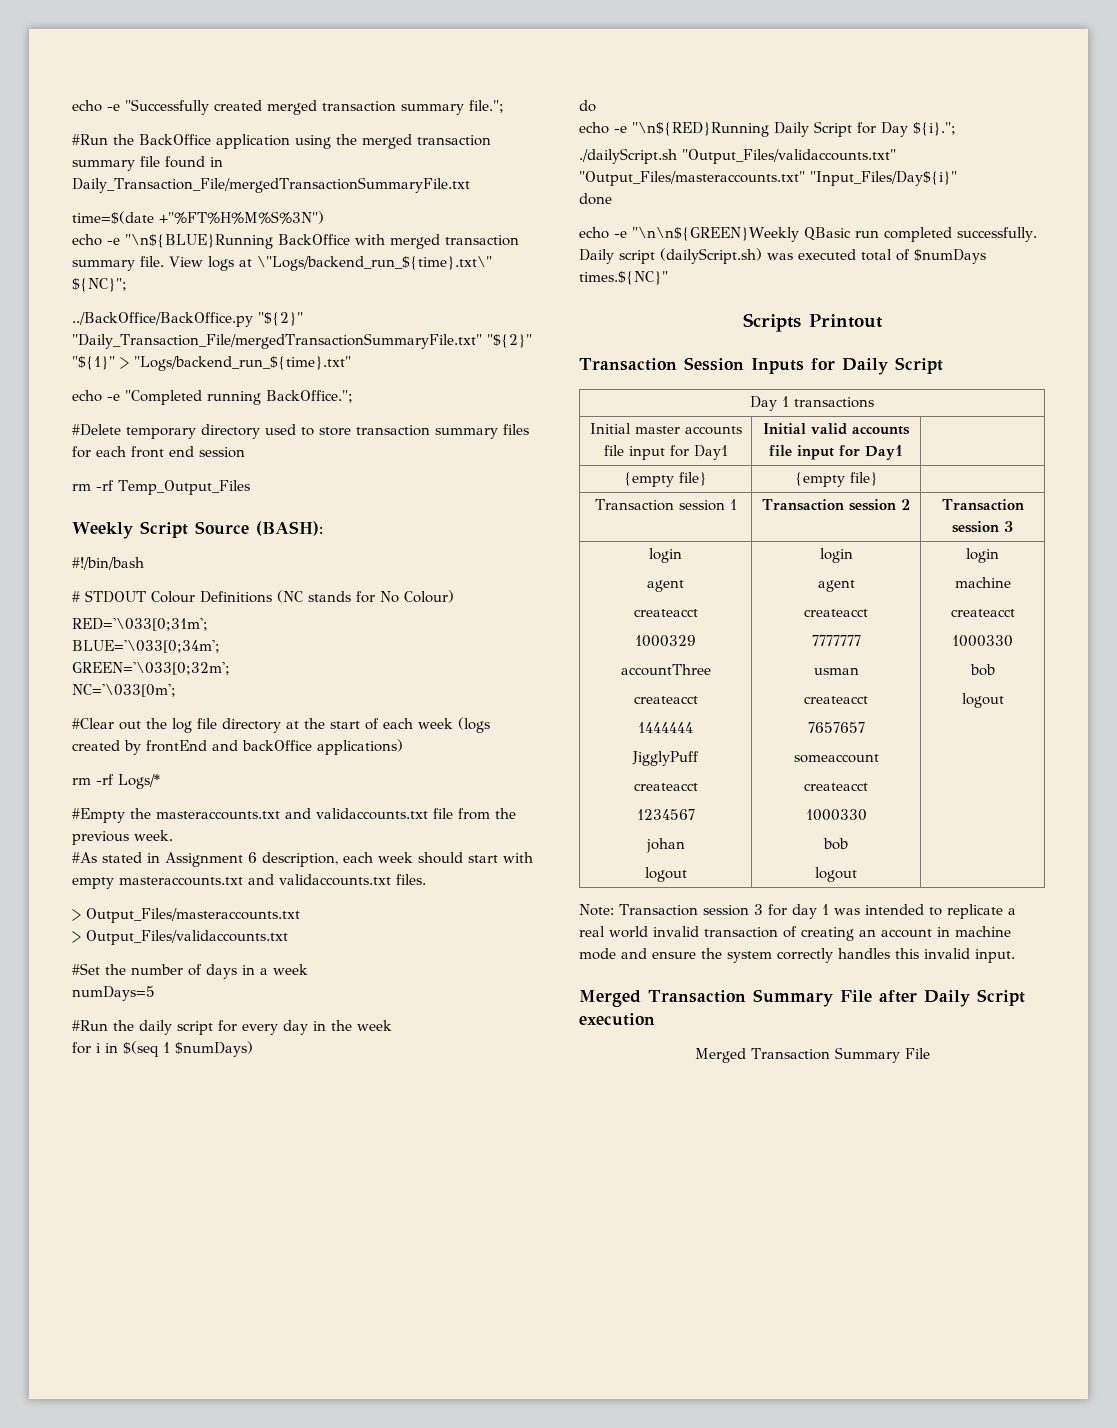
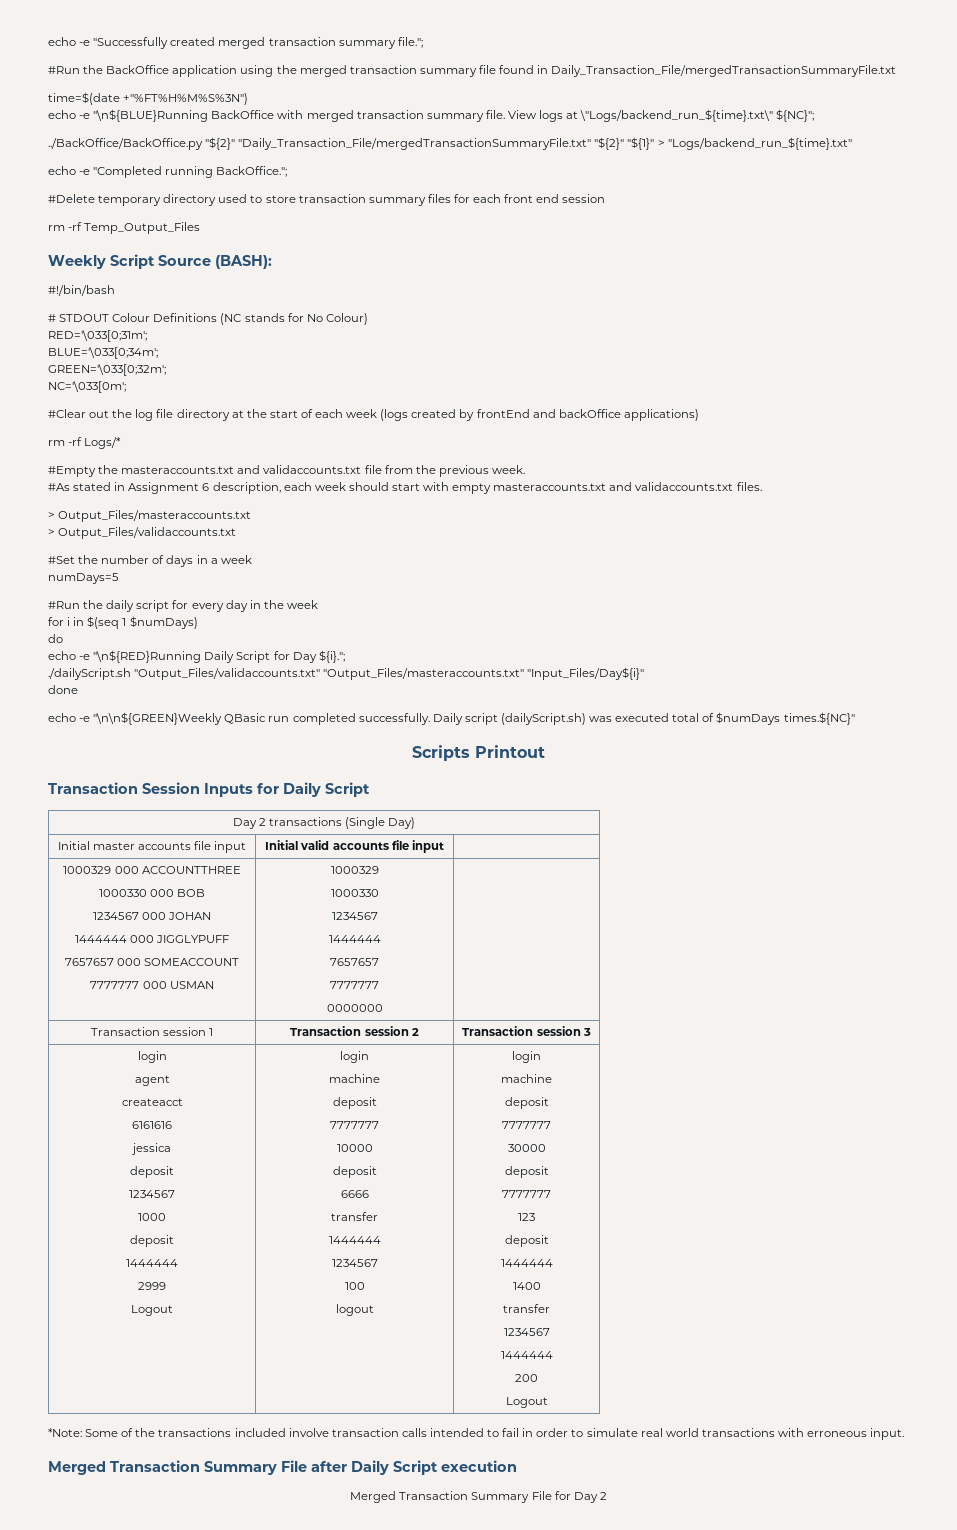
- Day 1 transactions
+ Day 2 transactions (Single Day)
- Initial master accounts file input for Day1 | Initial valid accounts file input for Day1 |
- {empty file} | {empty file} |
+ Initial master accounts file input | Initial valid accounts file input |
+ 1000329 000 ACCOUNTTHREE
+ 1000330 000 BOB
+ 1234567 000 JOHAN
+ 1444444 000 JIGGLYPUFF
+ 7657657 000 SOMEACCOUNT
+ 7777777 000 USMAN | 1000329
+ 1000330
+ 1234567
+ 1444444
+ 7657657
+ 7777777
+ 0000000 |
  Transaction session 1 | Transaction session 2 | Transaction session 3
  login
  agent
  createacct
- 1000329
- accountThree
- createacct
+ 6161616
+ jessica
+ deposit
+ 1234567
+ 1000
+ deposit
  1444444
- JigglyPuff
- createacct
+ 2999
+ Logout | login
+ machine
+ deposit
+ 7777777
+ 10000
+ deposit
+ 6666
+ transfer
+ 1444444
  1234567
- johan
- logout | login
- agent
- createacct
- 7777777
- usman
- createacct
- 7657657
- someaccount
- createacct
- 1000330
- bob
+ 100
  logout | login
  machine
- createacct
- 1000330
- bob
- logout
- Note: Transaction session 3 for day 1 was intended to replicate a real world invalid transaction of creating an account in machine mode and ensure the system correctly handles this invalid input.
+ deposit
+ 7777777
+ 30000
+ deposit
+ 7777777
+ 123
+ deposit
+ 1444444
+ 1400
+ transfer
+ 1234567
+ 1444444
+ 200
+ Logout
+ *Note: Some of the transactions included involve transaction calls intended to fail in order to simulate real world transactions with erroneous input.
  Merged Transaction Summary File after Daily Script execution
- Merged Transaction Summary File
+ Merged Transaction Summary File for Day 2

